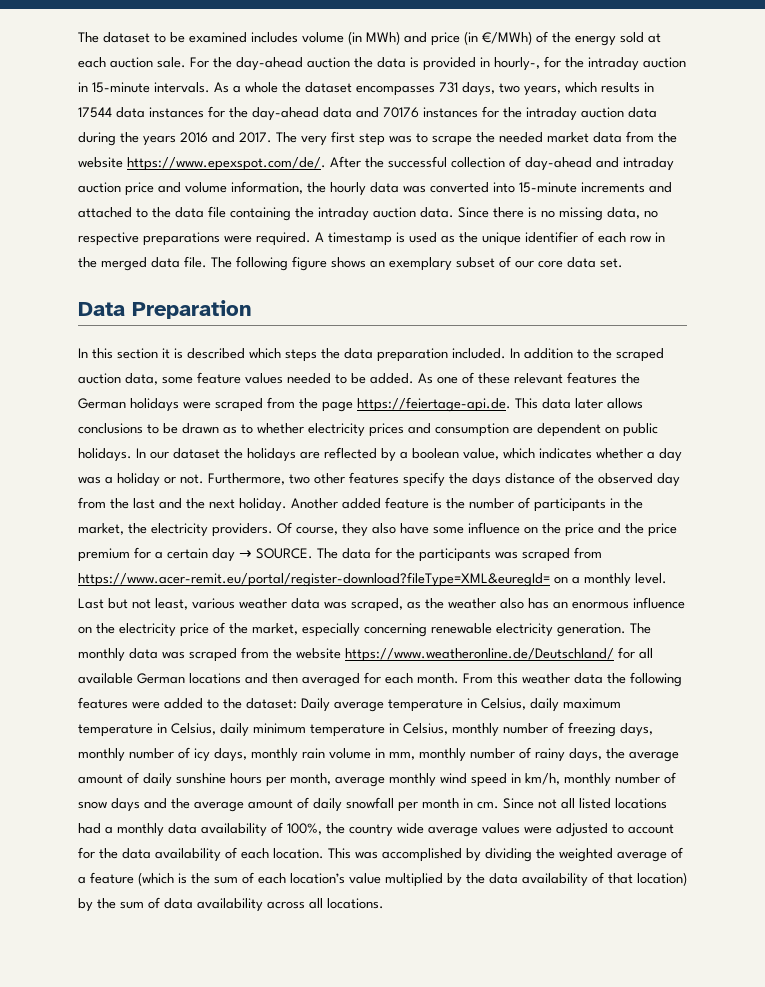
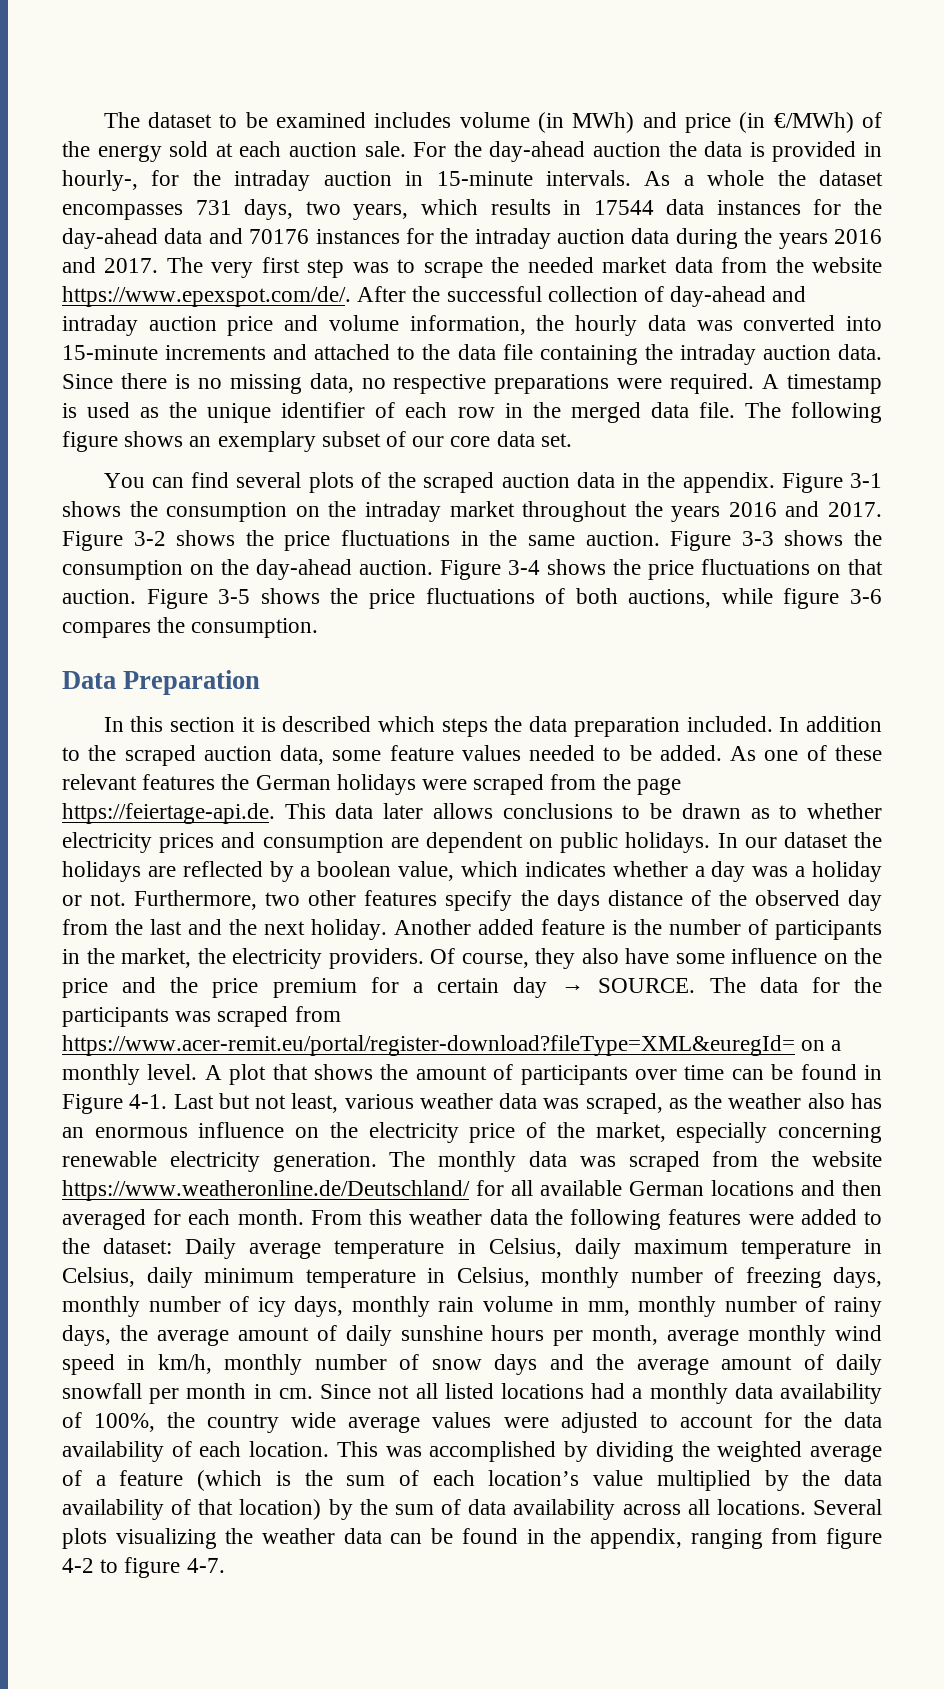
+ You can find several plots of the scraped auction data in the appendix. Figure 3-1 shows the consumption on the intraday market throughout the years 2016 and 2017. Figure 3-2 shows the price fluctuations in the same auction. Figure 3-3 shows the consumption on the day-ahead auction. Figure 3-4 shows the price fluctuations on that auction. Figure 3-5 shows the price fluctuations of both auctions, while figure 3-6 compares the consumption.
+ A plot that shows the amount of participants over time can be found in Figure 4-1.
+ Several plots visualizing the weather data can be found in the appendix, ranging from figure 4-2 to figure 4-7.

